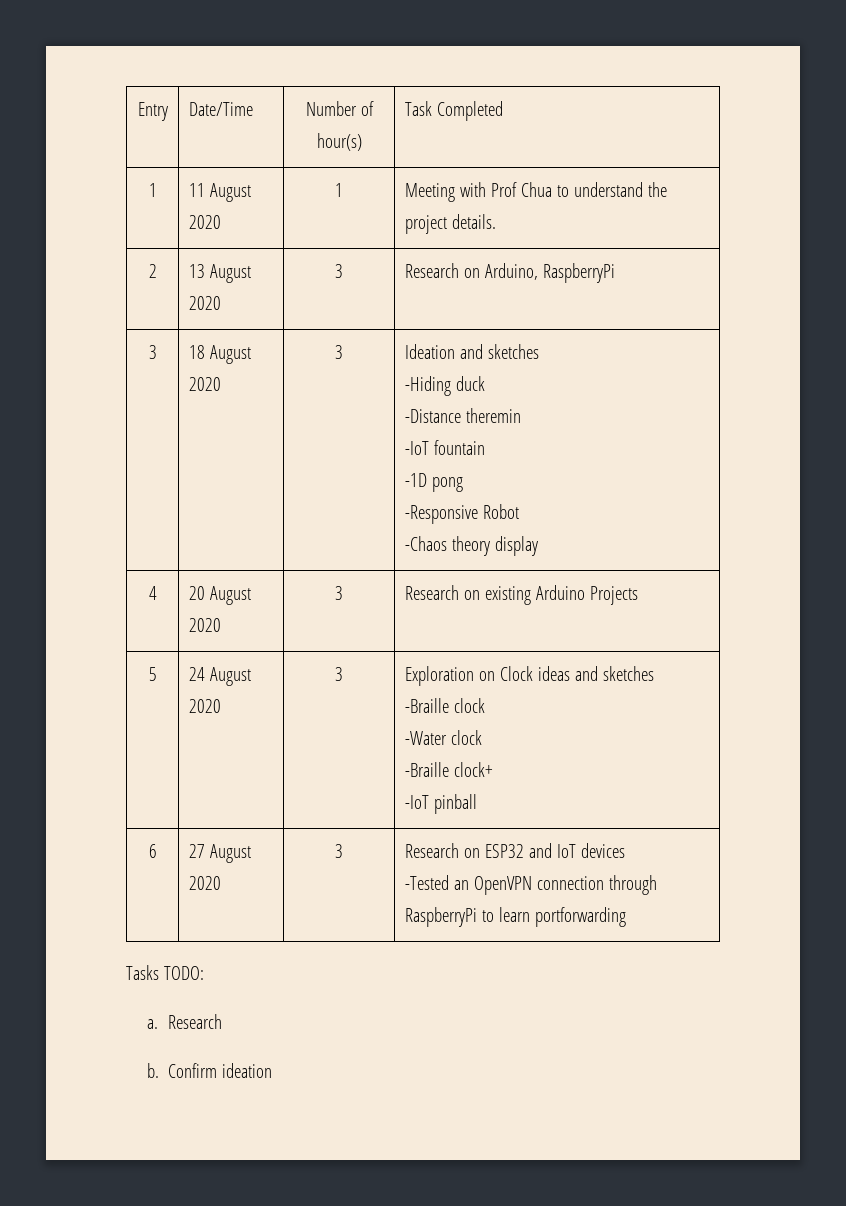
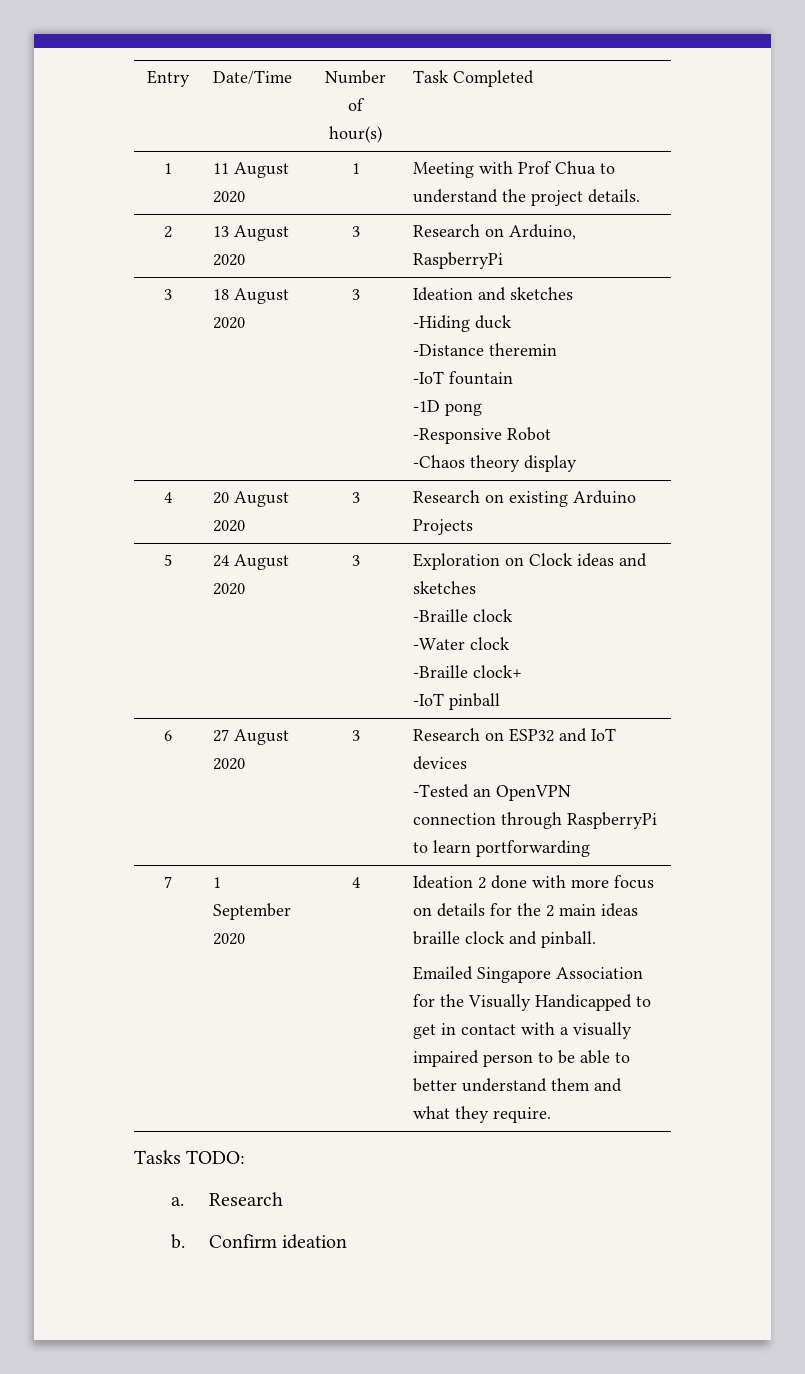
+ 7 | 1 September 2020 | 4 | Ideation 2 done with more focus on details for the 2 main ideas braille clock and pinball.
+ Emailed Singapore Association for the Visually Handicapped to get in contact with a visually impaired person to be able to better understand them and what they require.

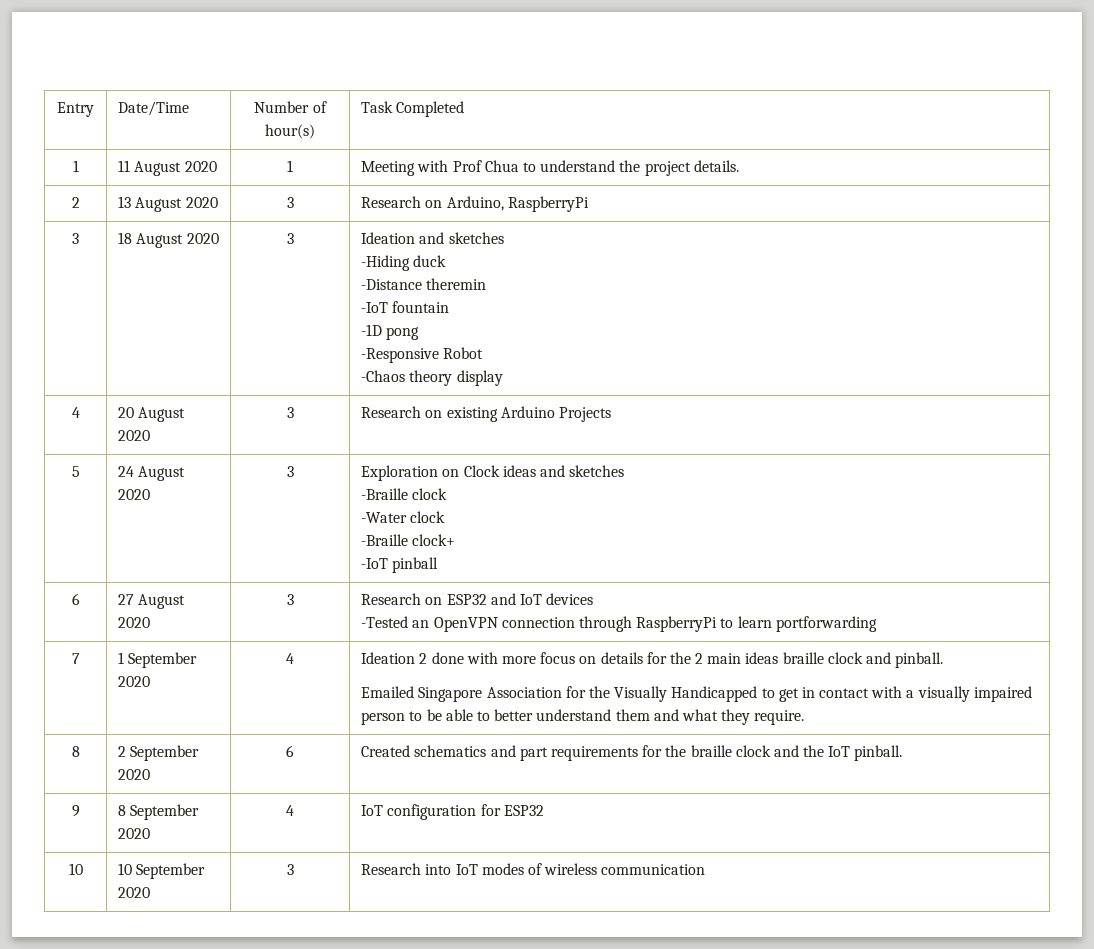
- Tasks TODO:
- a. Research
- b. Confirm ideation
+ 8 | 2 September 2020 | 6 | Created schematics and part requirements for the braille clock and the IoT pinball.
+ 9 | 8 September 2020 | 4 | IoT configuration for ESP32
+ 10 | 10 September 2020 | 3 | Research into IoT modes of wireless communication

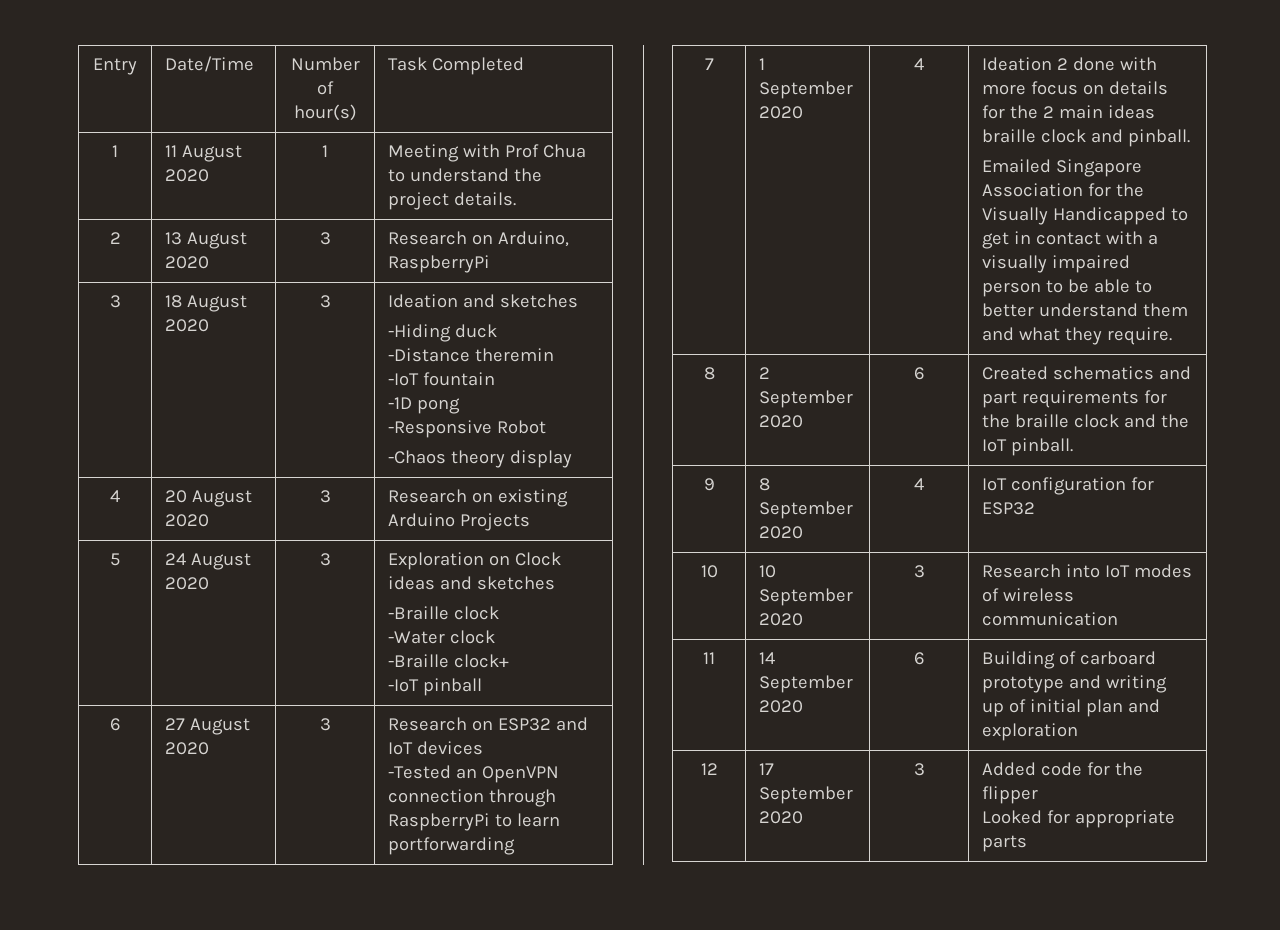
+ 11 | 14 September 2020 | 6 | Building of carboard prototype and writing up of initial plan and exploration
+ 12 | 17 September 2020 | 3 | Added code for the flipper
+ Looked for appropriate parts

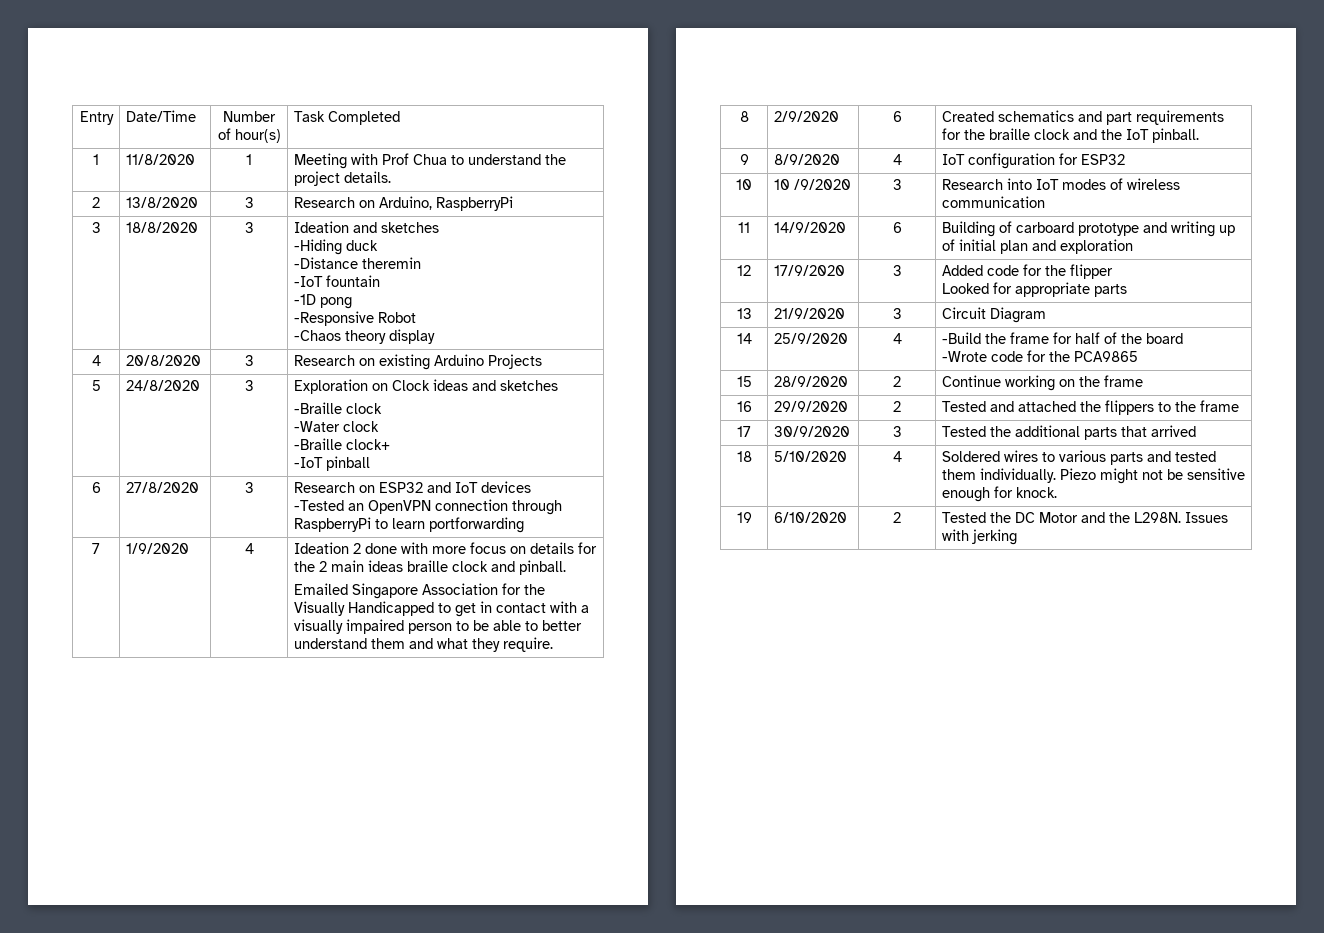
- 1 | 11 August 2020 | 1 | Meeting with Prof Chua to understand the project details.
+ 1 | 11/8/2020 | 1 | Meeting with Prof Chua to understand the project details.
- 2 | 13 August 2020 | 3 | Research on Arduino, RaspberryPi
+ 2 | 13/8/2020 | 3 | Research on Arduino, RaspberryPi
- 3 | 18 August 2020 | 3 | Ideation and sketches
+ 3 | 18/8/2020 | 3 | Ideation and sketches
- 4 | 20 August 2020 | 3 | Research on existing Arduino Projects
+ 4 | 20/8/2020 | 3 | Research on existing Arduino Projects
- 5 | 24 August 2020 | 3 | Exploration on Clock ideas and sketches
+ 5 | 24/8/2020 | 3 | Exploration on Clock ideas and sketches
- 6 | 27 August 2020 | 3 | Research on ESP32 and IoT devices
+ 6 | 27/8/2020 | 3 | Research on ESP32 and IoT devices
- 1 September 2020
+ 1/9/2020
- 8 | 2 September 2020 | 6 | Created schematics and part requirements for the braille clock and the IoT pinball.
+ 8 | 2/9/2020 | 6 | Created schematics and part requirements for the braille clock and the IoT pinball.
- 9 | 8 September 2020 | 4 | IoT configuration for ESP32
+ 9 | 8/9/2020 | 4 | IoT configuration for ESP32
- 10 | 10 September 2020 | 3 | Research into IoT modes of wireless communication
+ 10 | 10 /9/2020 | 3 | Research into IoT modes of wireless communication
- 11 | 14 September 2020 | 6 | Building of carboard prototype and writing up of initial plan and exploration
+ 11 | 14/9/2020 | 6 | Building of carboard prototype and writing up of initial plan and exploration
- 12 | 17 September 2020 | 3 | Added code for the flipper
+ 12 | 17/9/2020 | 3 | Added code for the flipper
+ 13 | 21/9/2020 | 3 | Circuit Diagram
+ 14 | 25/9/2020 | 4 | -Build the frame for half of the board
+ -Wrote code for the PCA9865
+ 15 | 28/9/2020 | 2 | Continue working on the frame
+ 16 | 29/9/2020 | 2 | Tested and attached the flippers to the frame
+ 17 | 30/9/2020 | 3 | Tested the additional parts that arrived
+ 18 | 5/10/2020 | 4 | Soldered wires to various parts and tested them individually. Piezo might not be sensitive enough for knock.
+ 19 | 6/10/2020 | 2 | Tested the DC Motor and the L298N. Issues with jerking

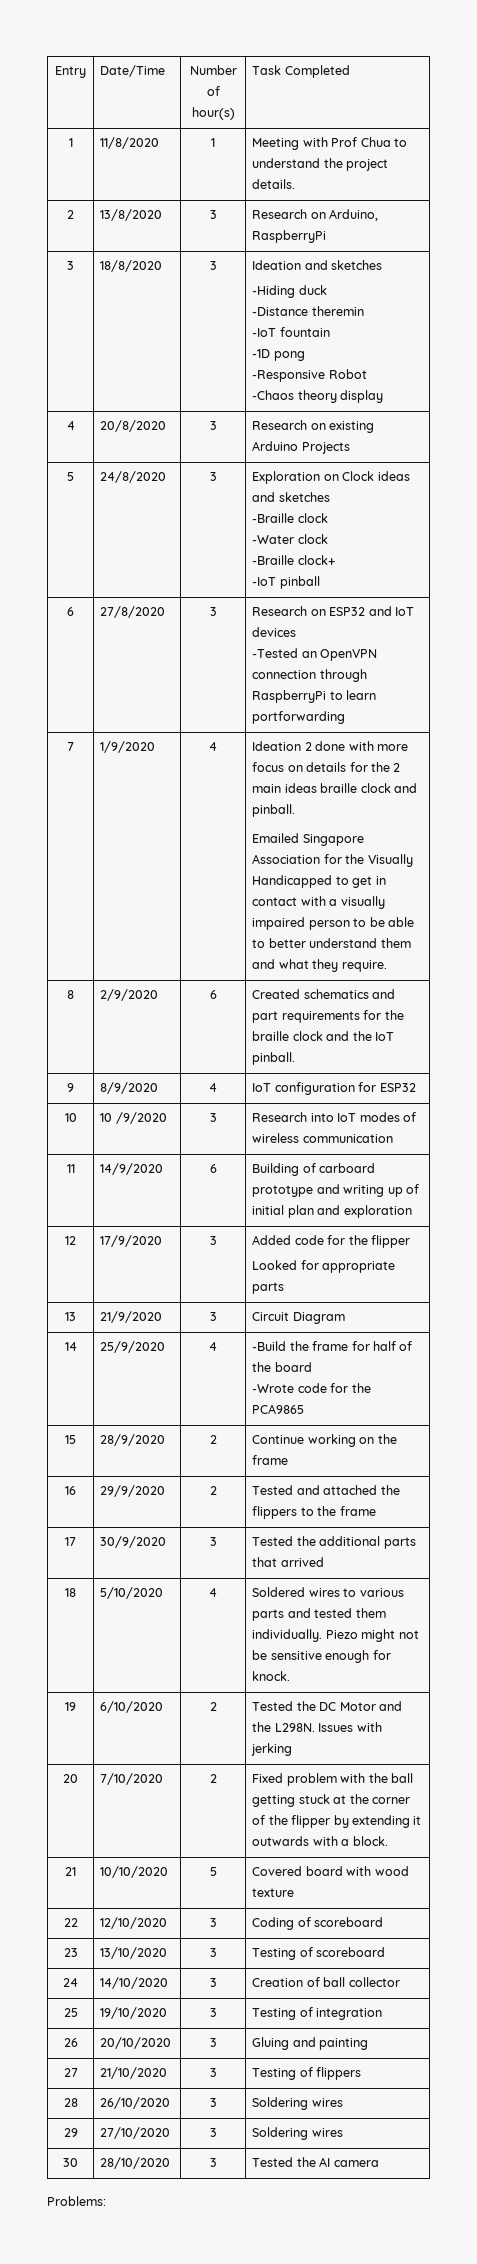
+ 20 | 7/10/2020 | 2 | Fixed problem with the ball getting stuck at the corner of the flipper by extending it outwards with a block.
+ 21 | 10/10/2020 | 5 | Covered board with wood texture
+ 22 | 12/10/2020 | 3 | Coding of scoreboard
+ 23 | 13/10/2020 | 3 | Testing of scoreboard
+ 24 | 14/10/2020 | 3 | Creation of ball collector
+ 25 | 19/10/2020 | 3 | Testing of integration
+ 26 | 20/10/2020 | 3 | Gluing and painting
+ 27 | 21/10/2020 | 3 | Testing of flippers
+ 28 | 26/10/2020 | 3 | Soldering wires
+ 29 | 27/10/2020 | 3 | Soldering wires
+ 30 | 28/10/2020 | 3 | Tested the AI camera
+ Problems:

